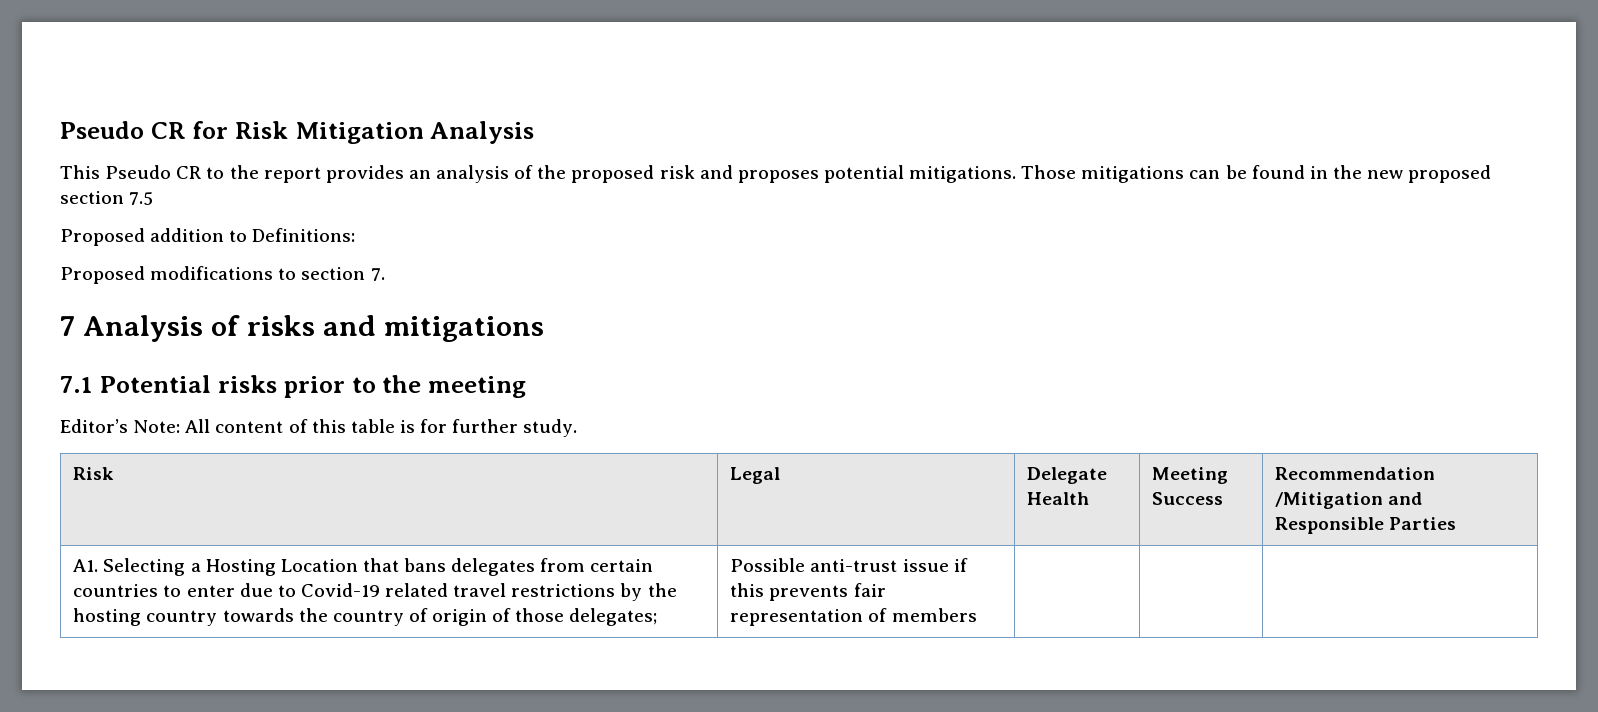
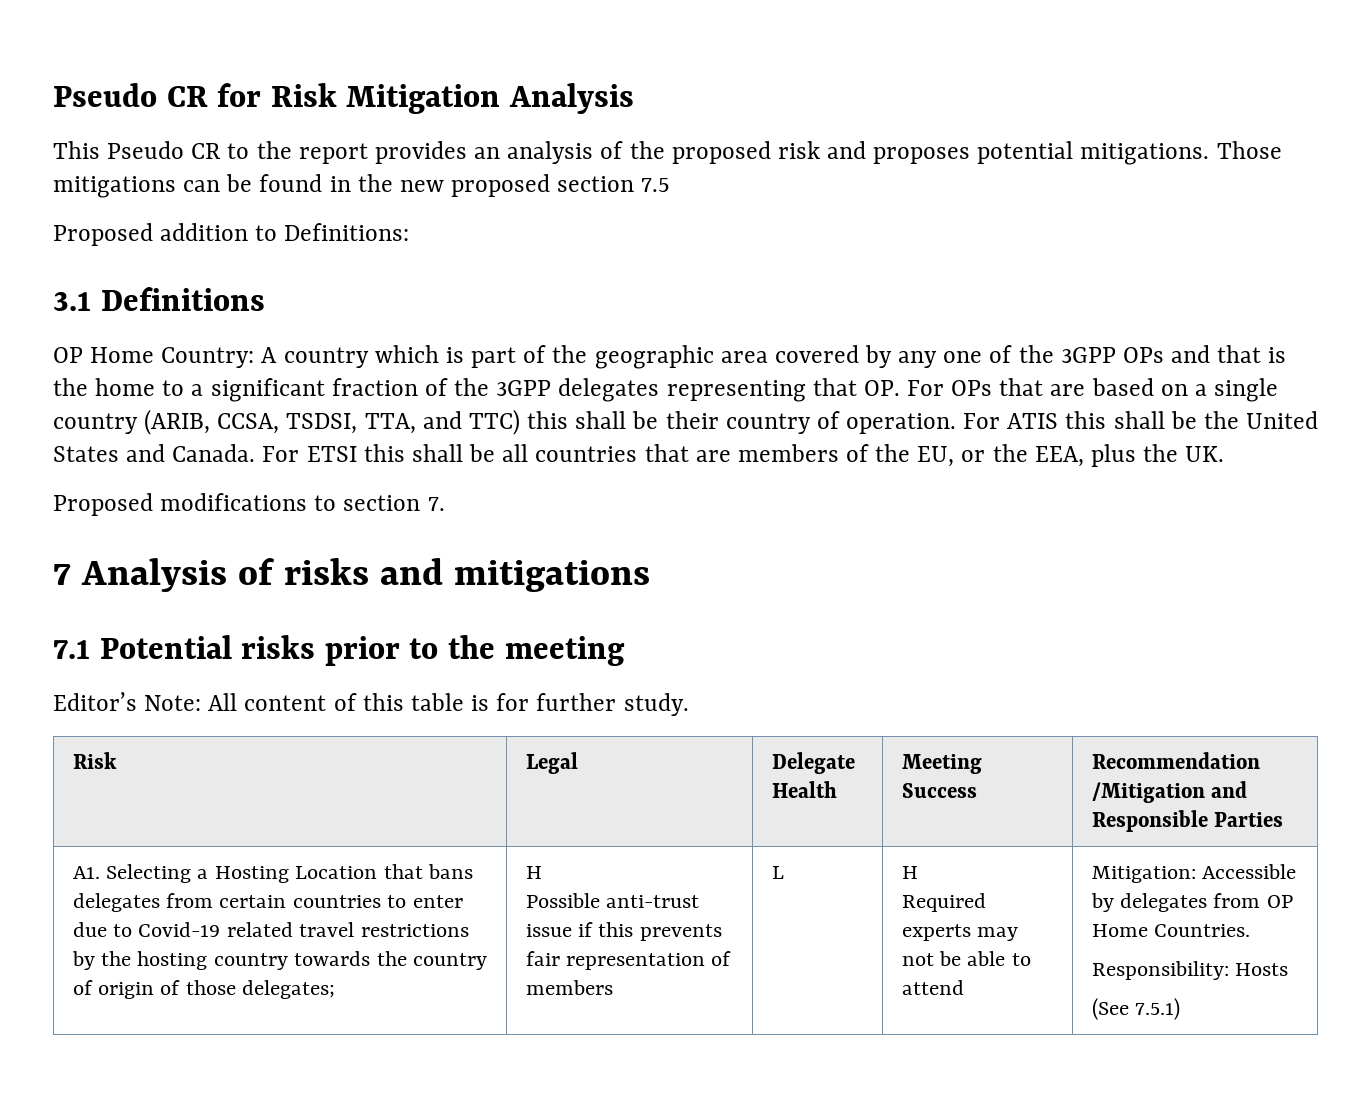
+ 3.1 Definitions
+ OP Home Country: A country which is part of the geographic area covered by any one of the 3GPP OPs and that is the home to a significant fraction of the 3GPP delegates representing that OP. For OPs that are based on a single country (ARIB, CCSA, TSDSI, TTA, and TTC) this shall be their country of operation. For ATIS this shall be the United States and Canada. For ETSI this shall be all countries that are members of the EU, or the EEA, plus the UK.
- A1. Selecting a Hosting Location that bans delegates from certain countries to enter due to Covid-19 related travel restrictions by the hosting country towards the country of origin of those delegates;
+ A1. Selecting a Hosting Location that bans delegates from certain countries to enter due to Covid-19 related travel restrictions by the hosting country towards the country of origin of those delegates; | H
+ L | H
+ Required experts may not be able to attend | Mitigation: Accessible by delegates from OP Home Countries.
+ Responsibility: Hosts
+ (See 7.5.1)

